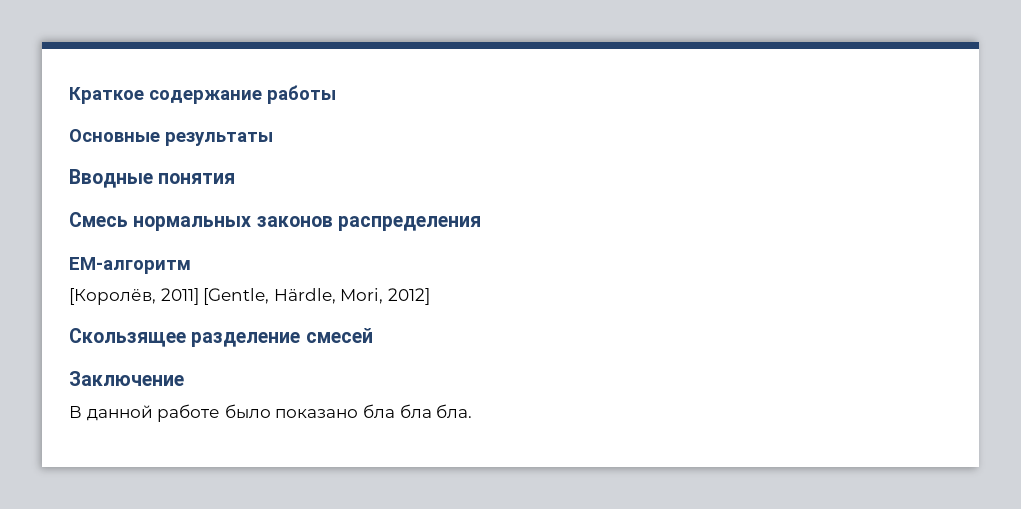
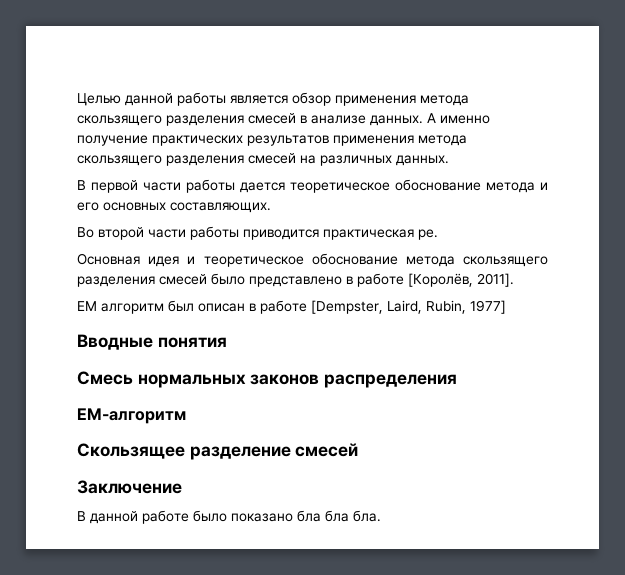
- Краткое содержание работы
- Основные результаты
+ Целью данной работы является обзор применения метода скользящего разделения смесей в анализе данных. А именно получение практических результатов применения метода скользящего разделения смесей на различных данных.
+ В первой части работы дается теоретическое обоснование метода и его основных составляющих.
+ Во второй части работы приводится практическая ре.
+ Основная идея и теоретическое обоснование метода скользящего разделения смесей было представлено в работе [Королёв, 2011].
+ ЕМ алгоритм был описан в работе [Dempster, Laird, Rubin, 1977]
- [Королёв, 2011] [Gentle, Härdle, Mori, 2012]

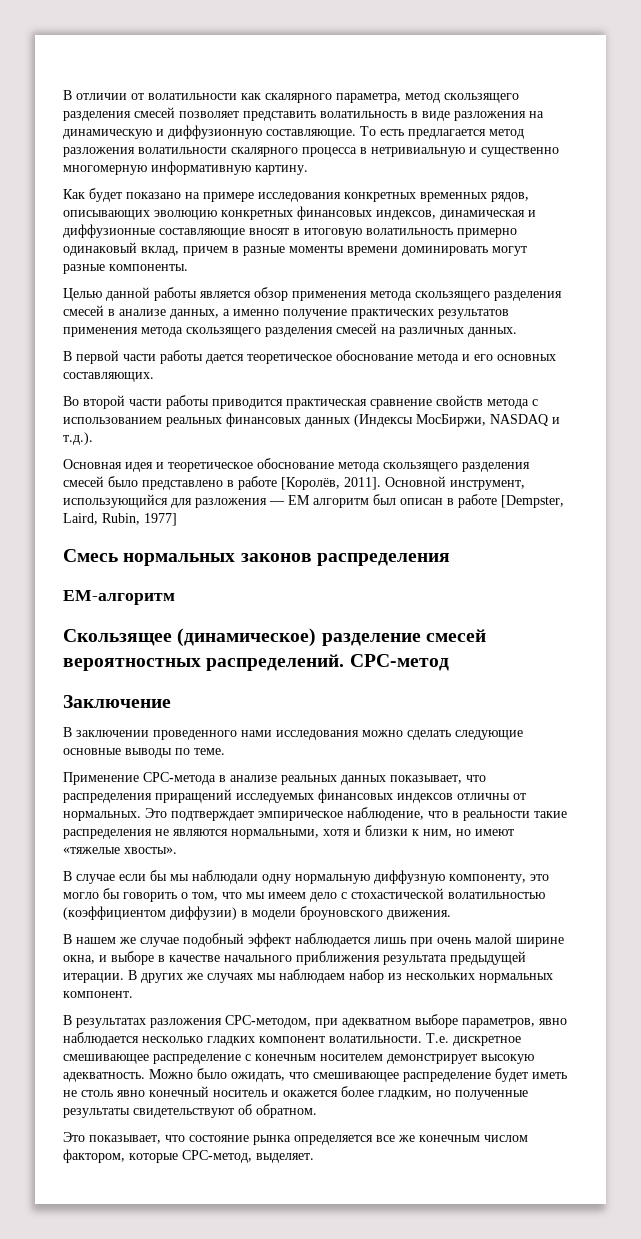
+ В отличии от волатильности как скалярного параметра, метод скользящего разделения смесей позволяет представить волатильность в виде разложения на динамическую и диффузионную составляющие. То есть предлагается метод разложения волатильности скалярного процесса в нетривиальную и существенно многомерную информативную картину.
+ Как будет показано на примере исследования конкретных временных рядов, описывающих эволюцию конкретных финансовых индексов, динамическая и диффузионные составляющие вносят в итоговую волатильность примерно одинаковый вклад, причем в разные моменты времени доминировать могут разные компоненты.
- Целью данной работы является обзор применения метода скользящего разделения смесей в анализе данных. А именно получение практических результатов применения метода скользящего разделения смесей на различных данных.
+ Целью данной работы является обзор применения метода скользящего разделения смесей в анализе данных, а именно получение практических результатов применения метода скользящего разделения смесей на различных данных.
- Во второй части работы приводится практическая ре.
+ Во второй части работы приводится практическая сравнение свойств метода с использованием реальных финансовых данных (Индексы МосБиржи, NASDAQ и т.д.).
- Основная идея и теоретическое обоснование метода скользящего разделения смесей было представлено в работе [Королёв, 2011].
- ЕМ алгоритм был описан в работе [Dempster, Laird, Rubin, 1977]
+ Основная идея и теоретическое обоснование метода скользящего разделения смесей было представлено в работе [Королёв, 2011]. Основной инструмент, использующийся для разложения — ЕМ алгоритм был описан в работе [Dempster, Laird, Rubin, 1977]
- Вводные понятия
- Скользящее разделение смесей
+ Скользящее (динамическое) разделение смесей вероятностных распределений. СРС-метод
- В данной работе было показано бла бла бла.
+ В заключении проведенного нами исследования можно сделать следующие основные выводы по теме.
+ Применение СРС-метода в анализе реальных данных показывает, что распределения приращений исследуемых финансовых индексов отличны от нормальных. Это подтверждает эмпирическое наблюдение, что в реальности такие распределения не являются нормальными, хотя и близки к ним, но имеют «тяжелые хвосты».
+ В случае если бы мы наблюдали одну нормальную диффузную компоненту, это могло бы говорить о том, что мы имеем дело с стохастической волатильностью (коэффициентом диффузии) в модели броуновского движения.
+ В нашем же случае подобный эффект наблюдается лишь при очень малой ширине окна, и выборе в качестве начального приближения результата предыдущей итерации. В других же случаях мы наблюдаем набор из нескольких нормальных компонент.
+ В результатах разложения СРС-методом, при адекватном выборе параметров, явно наблюдается несколько гладких компонент волатильности. Т.е. дискретное смешивающее распределение с конечным носителем демонстрирует высокую адекватность. Можно было ожидать, что смешивающее распределение будет иметь не столь явно конечный носитель и окажется более гладким, но полученные результаты свидетельствуют об обратном.
+ Это показывает, что состояние рынка определяется все же конечным числом фактором, которые СРС-метод, выделяет.

